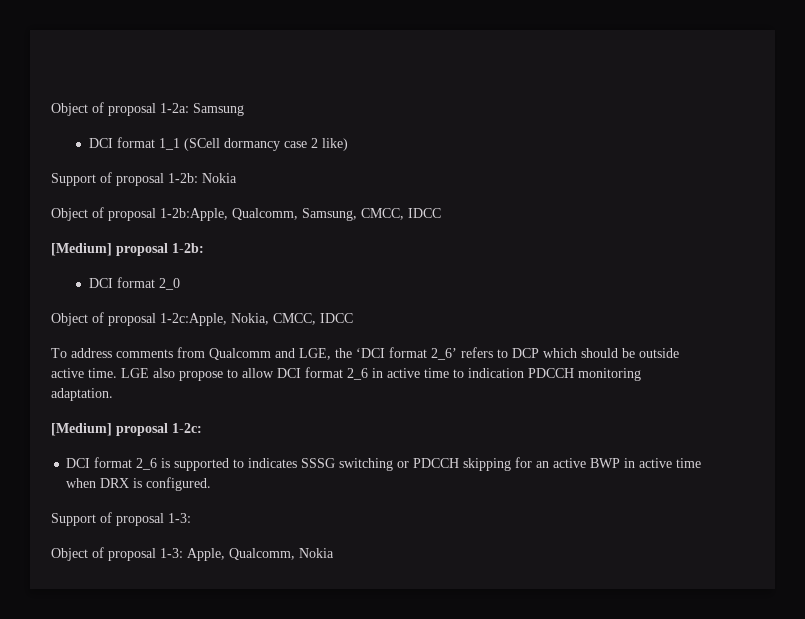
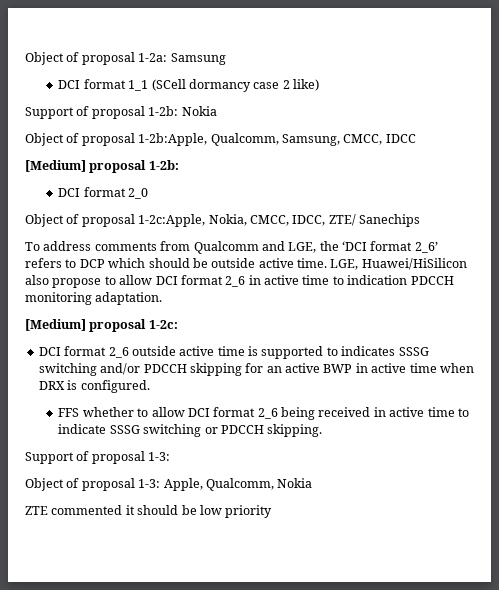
- Object of proposal 1-2c:Apple, Nokia, CMCC, IDCC
+ Object of proposal 1-2c:Apple, Nokia, CMCC, IDCC, ZTE/ Sanechips
- LGE also propose to allow DCI format 2_6 in active time to indication PDCCH monitoring adaptation.
+ LGE, Huawei/HiSilicon also propose to allow DCI format 2_6 in active time to indication PDCCH monitoring adaptation.
- DCI format 2_6 is supported to indicates SSSG switching or PDCCH skipping for an active BWP in active time when DRX is configured.
+ DCI format 2_6 outside active time is supported to indicates SSSG switching and/or PDCCH skipping for an active BWP in active time when DRX is configured.
+ FFS whether to allow DCI format 2_6 being received in active time to indicate SSSG switching or PDCCH skipping.
+ ZTE commented it should be low priority

